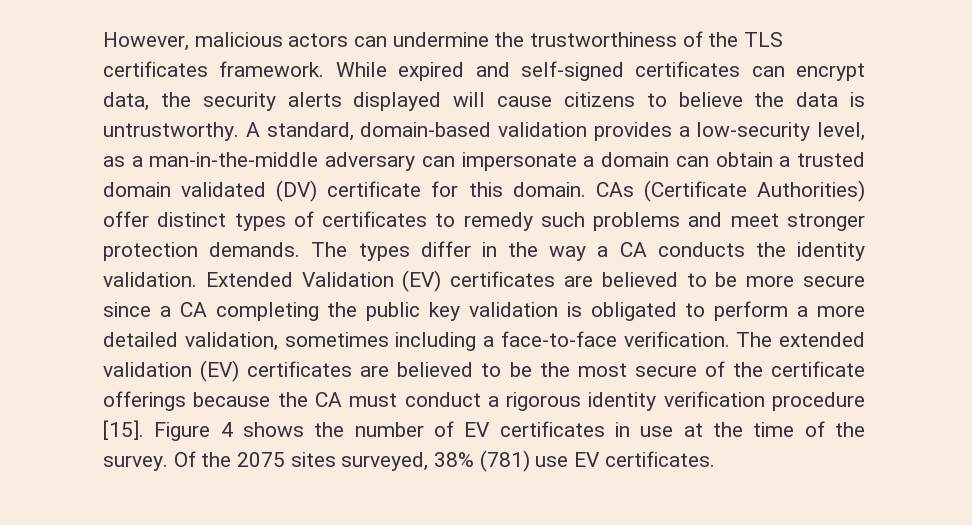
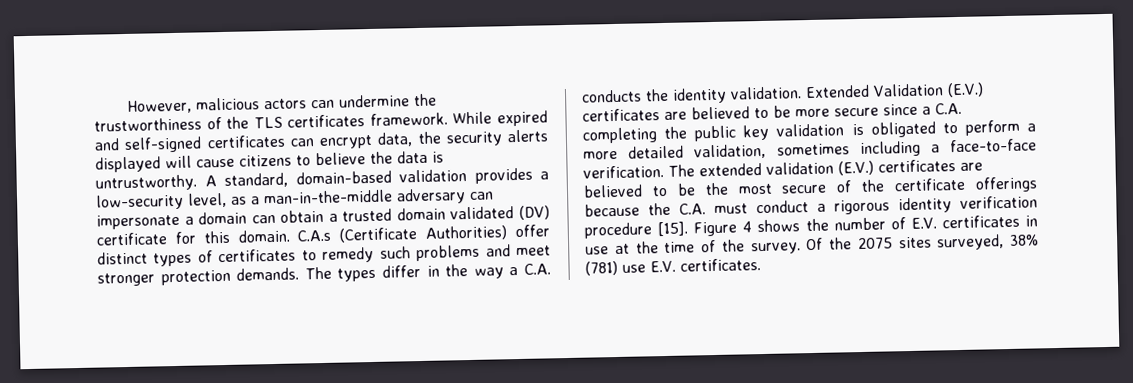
- CAs (Certificate Authorities) offer distinct types of certificates to remedy such problems and meet stronger protection demands.
+ C.A.s (Certificate Authorities) offer distinct types of certificates to remedy such problems and meet stronger protection demands.
- The types differ in the way a CA conducts the identity validation.
+ The types differ in the way a C.A. conducts the identity validation.
- Extended Validation (EV) certificates are believed to be more secure since a CA completing the public key validation is obligated to perform a more detailed validation, sometimes including a face-to-face verification.
+ Extended Validation (E.V.) certificates are believed to be more secure since a C.A. completing the public key validation is obligated to perform a more detailed validation, sometimes including a face-to-face verification.
- The extended validation (EV) certificates are believed to be the most secure of the certificate offerings because the CA must conduct a rigorous identity verification procedure [15].
+ The extended validation (E.V.) certificates are believed to be the most secure of the certificate offerings because the C.A. must conduct a rigorous identity verification procedure [15].
- Figure 4 shows the number of EV certificates in use at the time of the survey.
+ Figure 4 shows the number of E.V. certificates in use at the time of the survey.
- Of the 2075 sites surveyed, 38% (781) use EV certificates.
+ Of the 2075 sites surveyed, 38% (781) use E.V. certificates.

